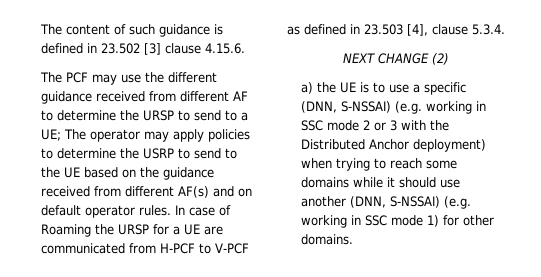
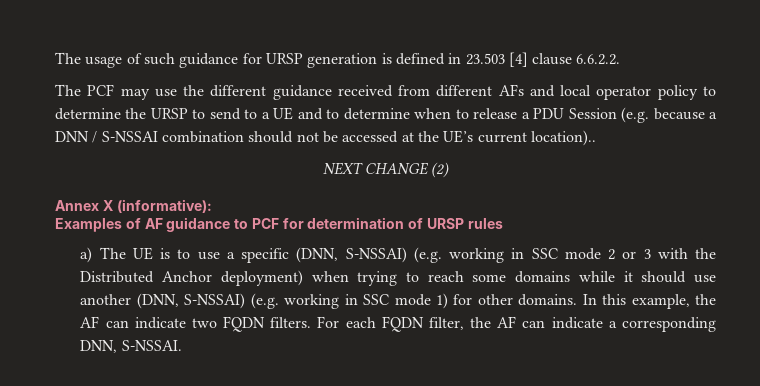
- The content of such guidance is defined in 23.502 [3] clause 4.15.6.
+ The usage of such guidance for URSP generation is defined in 23.503 [4] clause 6.6.2.2.
- The PCF may use the different guidance received from different AF to determine the URSP to send to a UE; The operator may apply policies to determine the USRP to send to the UE based on the guidance received from different AF(s) and on default operator rules. In case of Roaming the URSP for a UE are communicated from H-PCF to V-PCF as defined in 23.503 [4], clause 5.3.4.
+ The PCF may use the different guidance received from different AFs and local operator policy to determine the URSP to send to a UE and to determine when to release a PDU Session (e.g. because a DNN / S-NSSAI combination should not be accessed at the UE’s current location)..
  NEXT CHANGE (2)
+ Annex X (informative):
+ Examples of AF guidance to PCF for determination of URSP rules
- a) the UE is to use a specific (DNN, S-NSSAI) (e.g. working in SSC mode 2 or 3 with the Distributed Anchor deployment) when trying to reach some domains while it should use another (DNN, S-NSSAI) (e.g. working in SSC mode 1) for other domains.
+ a) The UE is to use a specific (DNN, S-NSSAI) (e.g. working in SSC mode 2 or 3 with the Distributed Anchor deployment) when trying to reach some domains while it should use another (DNN, S-NSSAI) (e.g. working in SSC mode 1) for other domains.
+ In this example, the AF can indicate two FQDN filters. For each FQDN filter, the AF can indicate a corresponding DNN, S-NSSAI.

